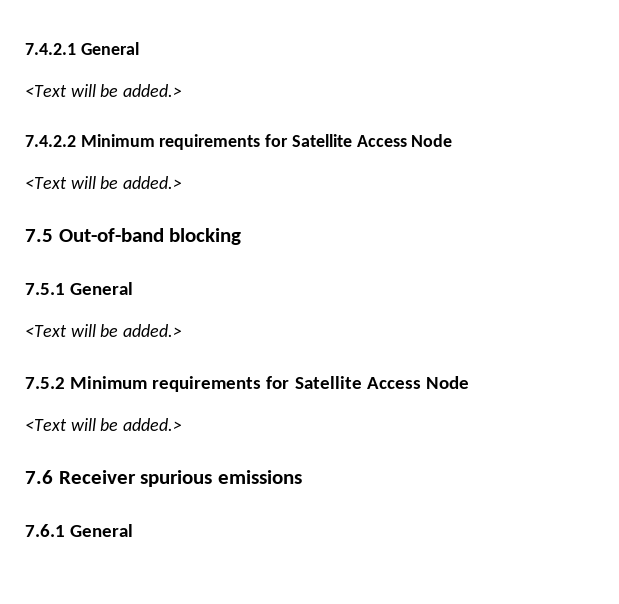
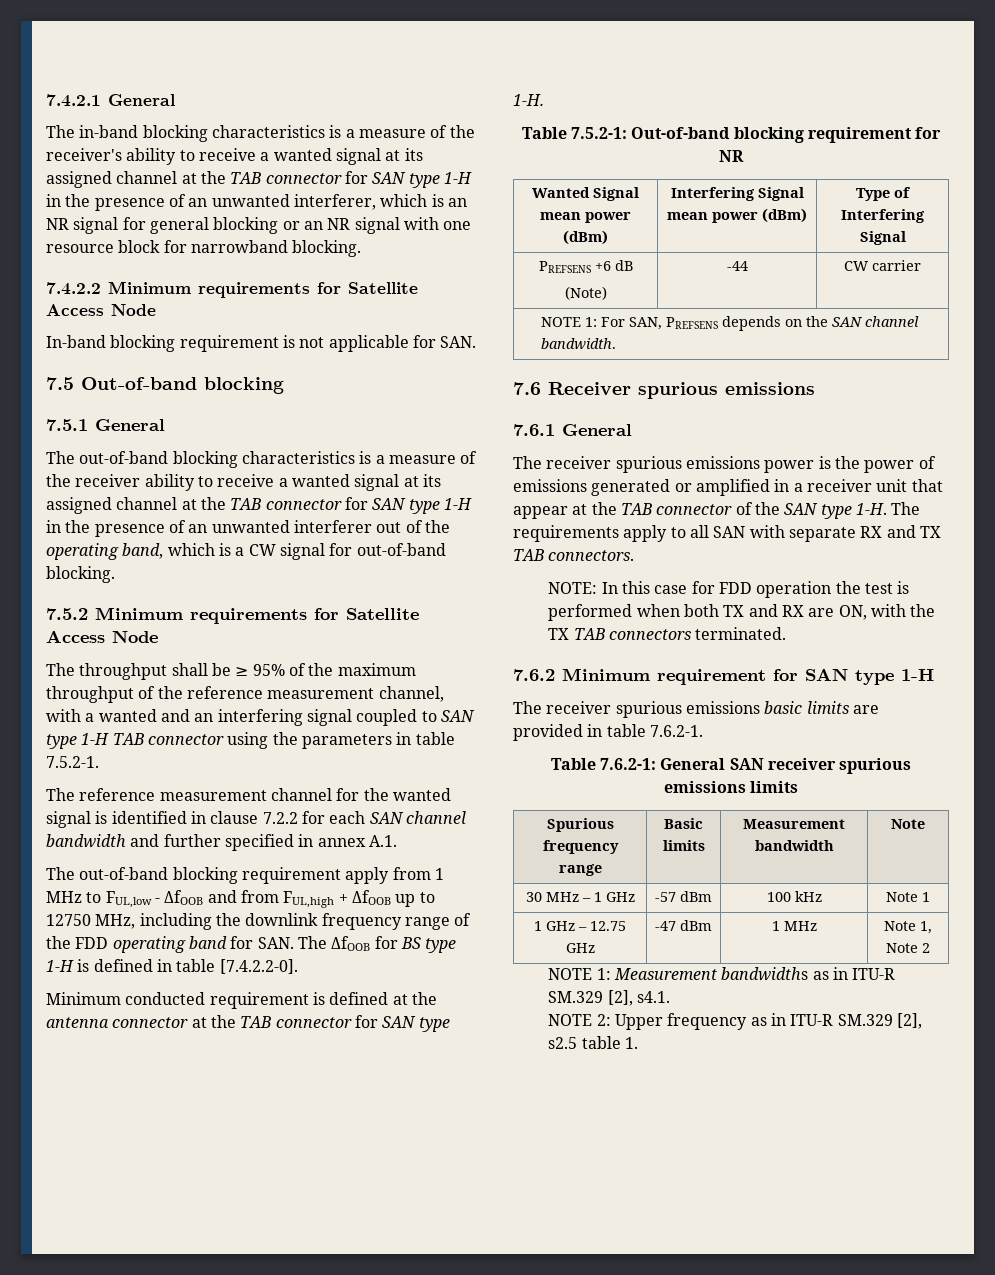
  7.4.2.1 General
- <Text will be added.>
+ The in-band blocking characteristics is a measure of the receiver's ability to receive a wanted signal at its assigned channel at the TAB connector for SAN type 1-H in the presence of an unwanted interferer, which is an NR signal for general blocking or an NR signal with one resource block for narrowband blocking.
  7.4.2.2 Minimum requirements for Satellite Access Node
- <Text will be added.>
+ In-band blocking requirement is not applicable for SAN.
  7.5.1 General
- <Text will be added.>
+ The out-of-band blocking characteristics is a measure of the receiver ability to receive a wanted signal at its assigned channel at the TAB connector for SAN type 1-H in the presence of an unwanted interferer out of the operating band, which is a CW signal for out-of-band blocking.
  7.5.2 Minimum requirements for Satellite Access Node
- <Text will be added.>
+ The throughput shall be ≥ 95% of the maximum throughput of the reference measurement channel, with a wanted and an interfering signal coupled to SAN type 1-H TAB connector using the parameters in table 7.5.2-1.
+ The reference measurement channel for the wanted signal is identified in clause 7.2.2 for each SAN channel bandwidth and further specified in annex A.1.
+ The out-of-band blocking requirement apply from 1 MHz to FUL,low - ΔfOOB and from FUL,high + ΔfOOB up to 12750 MHz, including the downlink frequency range of the FDD operating band for SAN. The ΔfOOB for BS type 1-H is defined in table [7.4.2.2-0].
+ Minimum conducted requirement is defined at the antenna connector at the TAB connector for SAN type 1-H.
+ Table 7.5.2-1: Out-of-band blocking requirement for NR
+ Wanted Signal mean power (dBm) | Interfering Signal mean power (dBm) | Type of Interfering Signal
+ PREFSENS +6 dB
+ (Note) | -44 | CW carrier
+ NOTE 1: For SAN, PREFSENS depends on the SAN channel bandwidth.
+ The receiver spurious emissions power is the power of emissions generated or amplified in a receiver unit that appear at the TAB connector of the SAN type 1-H. The requirements apply to all SAN with separate RX and TX TAB connectors.
+ NOTE: In this case for FDD operation the test is performed when both TX and RX are ON, with the TX TAB connectors terminated.
+ 7.6.2 Minimum requirement for SAN type 1-H
+ The receiver spurious emissions basic limits are provided in table 7.6.2-1.
+ Table 7.6.2-1: General SAN receiver spurious emissions limits
+ Spurious frequency range | Basic limits | Measurement bandwidth | Note
+ 30 MHz – 1 GHz | -57 dBm | 100 kHz | Note 1
+ 1 GHz – 12.75 GHz | -47 dBm | 1 MHz | Note 1, Note 2
+ NOTE 1: Measurement bandwidths as in ITU-R SM.329 [2], s4.1.
+ NOTE 2: Upper frequency as in ITU-R SM.329 [2], s2.5 table 1.

